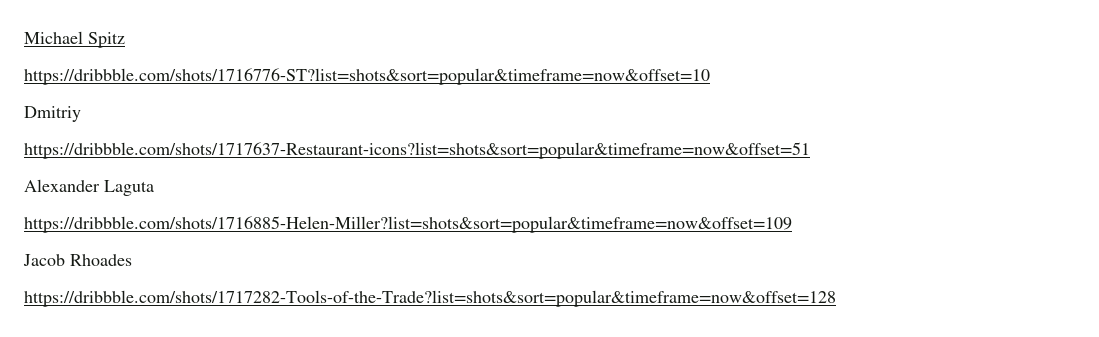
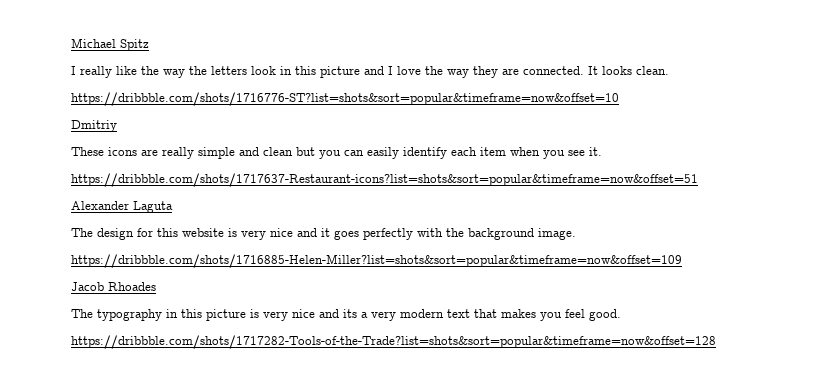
+ I really like the way the letters look in this picture and I love the way they are connected. It looks clean.
  https://dribbble.com/shots/1716776-ST?list=shots&sort=popular&timeframe=now&offset=10
  Dmitriy
+ These icons are really simple and clean but you can easily identify each item when you see it.
  https://dribbble.com/shots/1717637-Restaurant-icons?list=shots&sort=popular&timeframe=now&offset=51
  Alexander Laguta
+ The design for this website is very nice and it goes perfectly with the background image.
  https://dribbble.com/shots/1716885-Helen-Miller?list=shots&sort=popular&timeframe=now&offset=109
  Jacob Rhoades
+ The typography in this picture is very nice and its a very modern text that makes you feel good.

